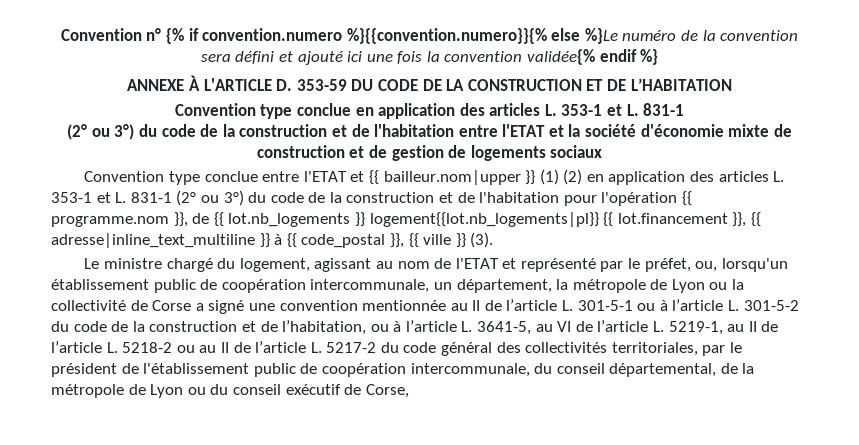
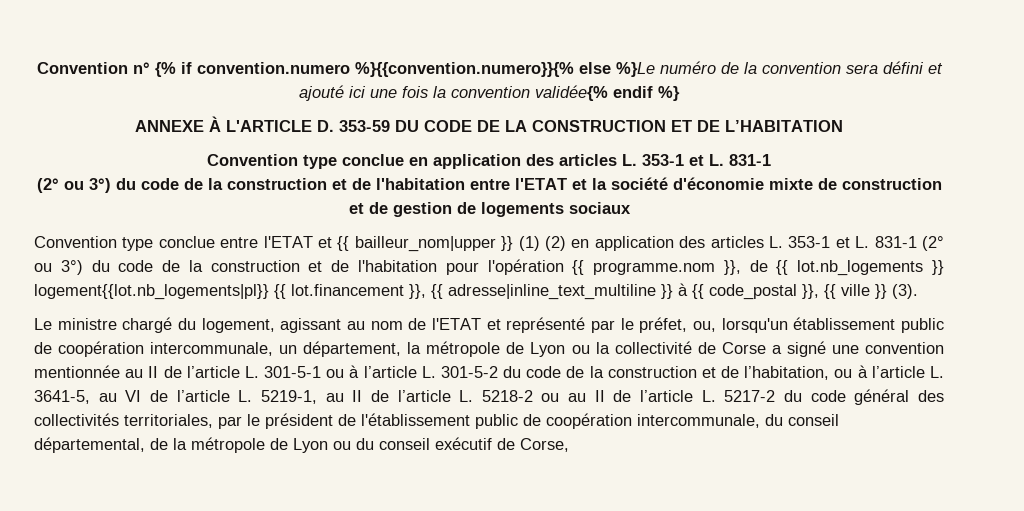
- Convention type conclue entre l'ETAT et {{ bailleur.nom|upper }} (1) (2) en application des articles L. 353-1 et L. 831-1 (2° ou 3°) du code de la construction et de l'habitation pour l'opération {{ programme.nom }}, de {{ lot.nb_logements }} logement{{lot.nb_logements|pl}} {{ lot.financement }}, {{ adresse|inline_text_multiline }} à {{ code_postal }}, {{ ville }} (3).
+ Convention type conclue entre l'ETAT et {{ bailleur_nom|upper }} (1) (2) en application des articles L. 353-1 et L. 831-1 (2° ou 3°) du code de la construction et de l'habitation pour l'opération {{ programme.nom }}, de {{ lot.nb_logements }} logement{{lot.nb_logements|pl}} {{ lot.financement }}, {{ adresse|inline_text_multiline }} à {{ code_postal }}, {{ ville }} (3).

